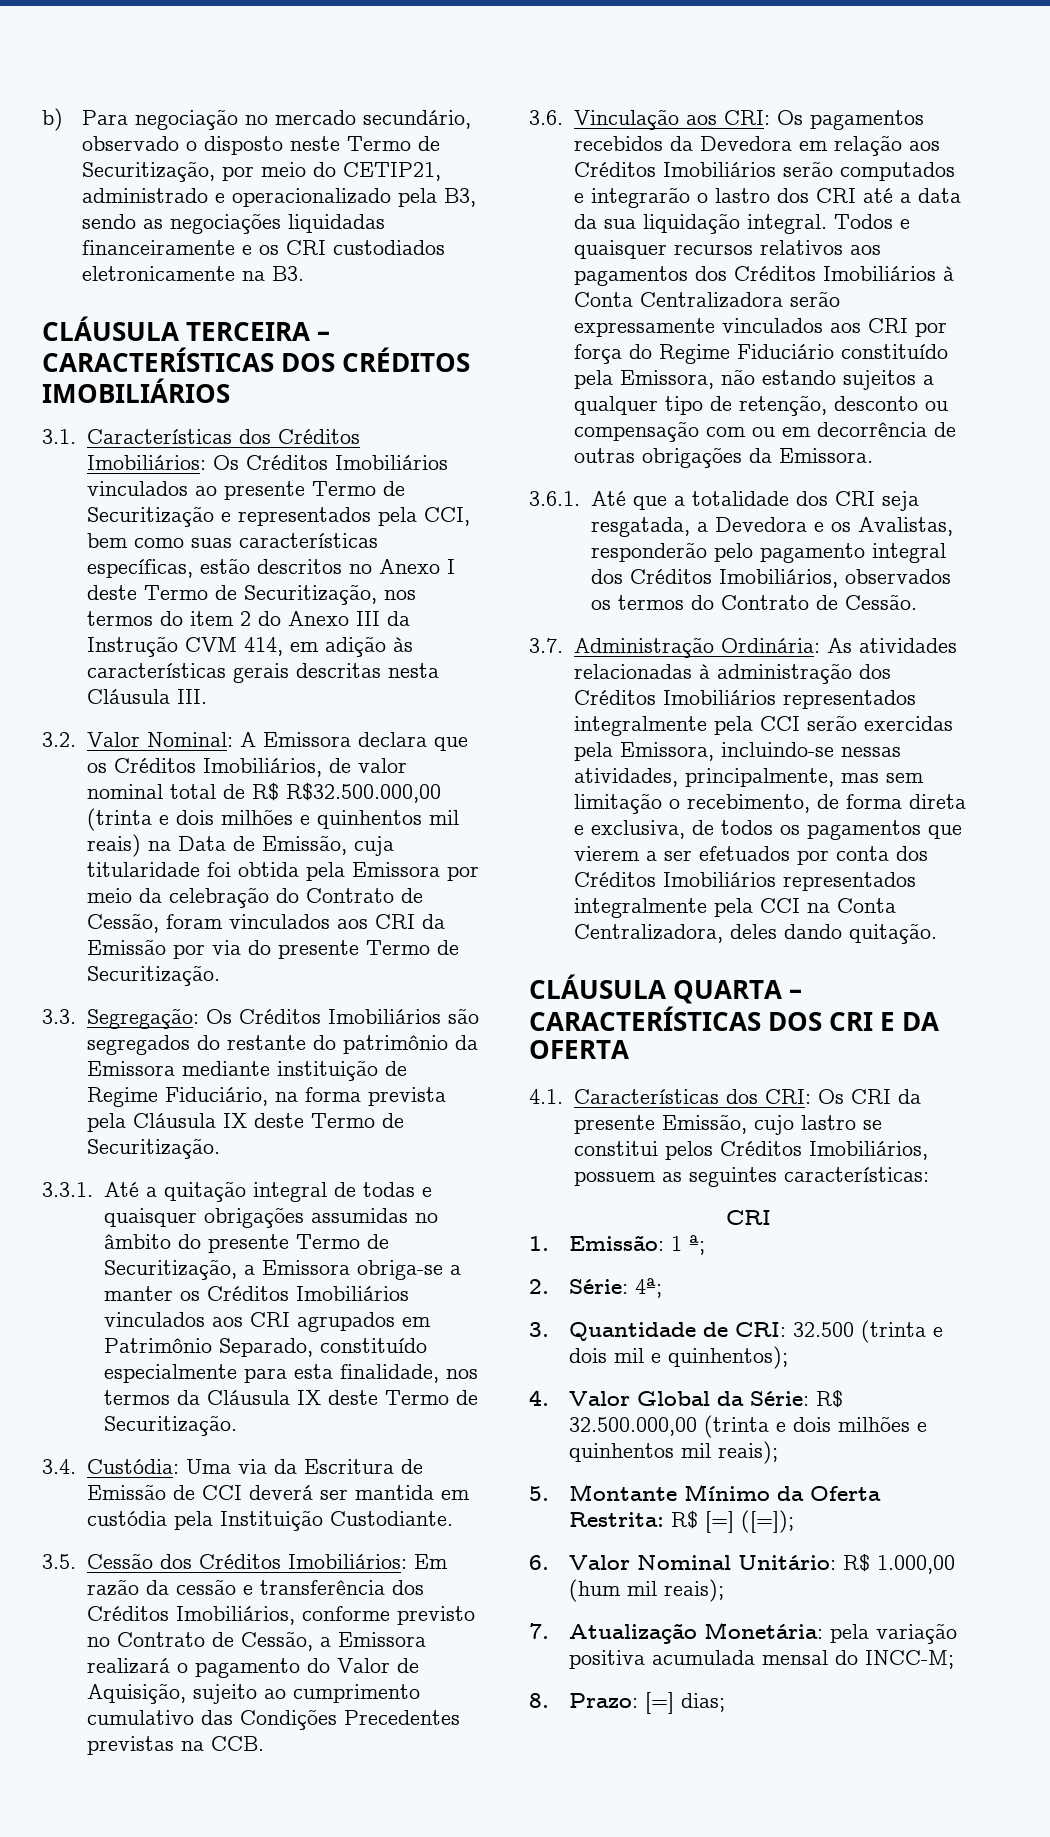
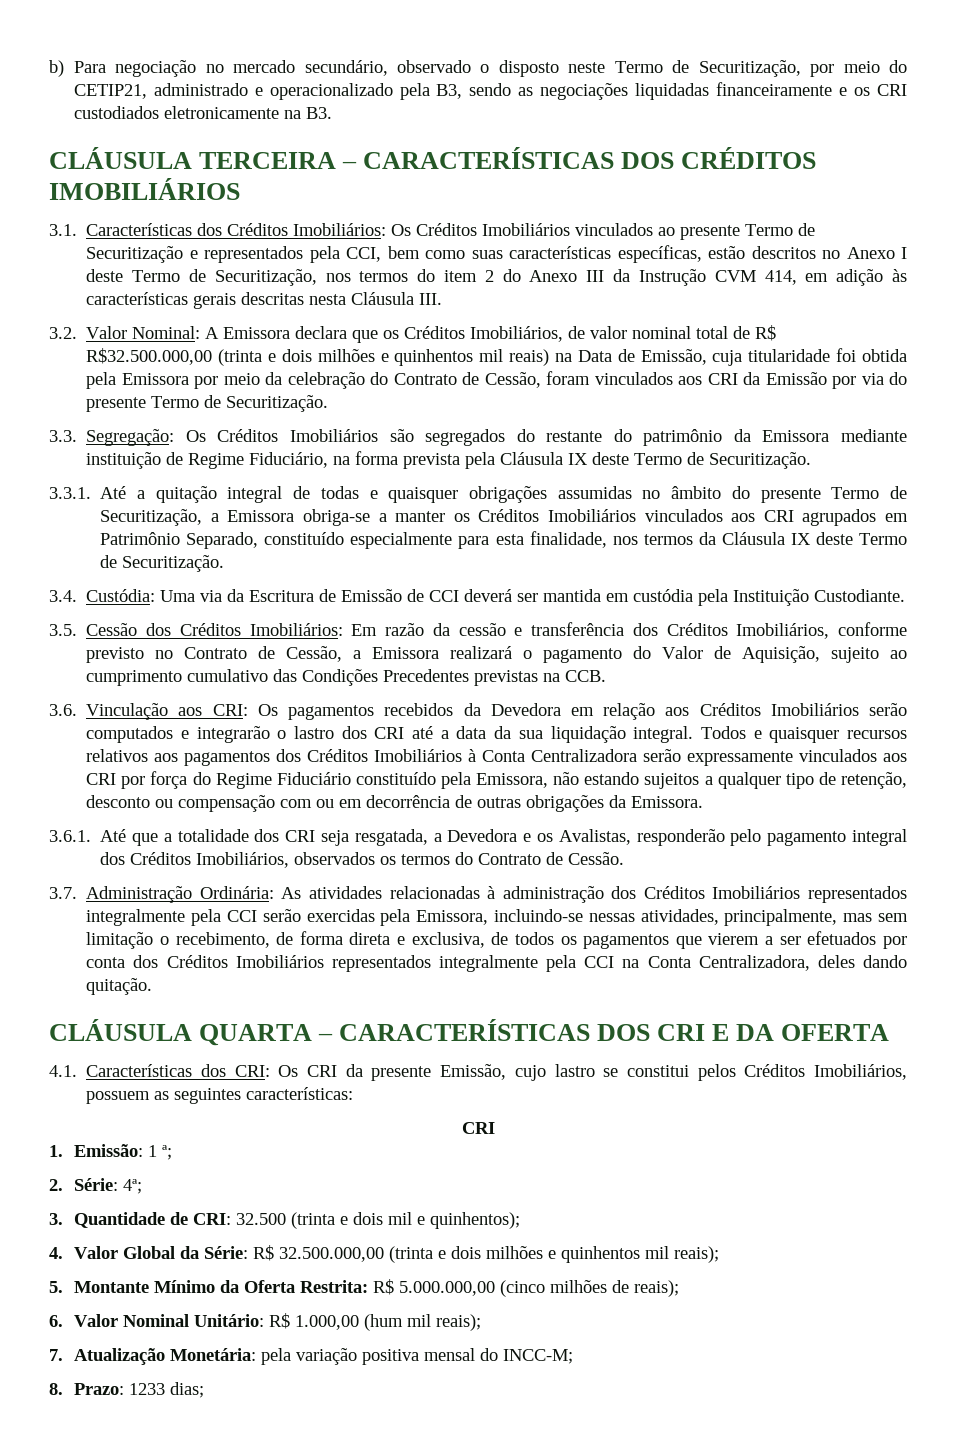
- 5. Montante Mínimo da Oferta Restrita: R$ [=] ([=]);
+ 5. Montante Mínimo da Oferta Restrita: R$ 5.000.000,00 (cinco milhões de reais);
- 7. Atualização Monetária: pela variação positiva acumulada mensal do INCC-M;
+ 7. Atualização Monetária: pela variação positiva mensal do INCC-M;
- 8. Prazo: [=] dias;
+ 8. Prazo: 1233 dias;

